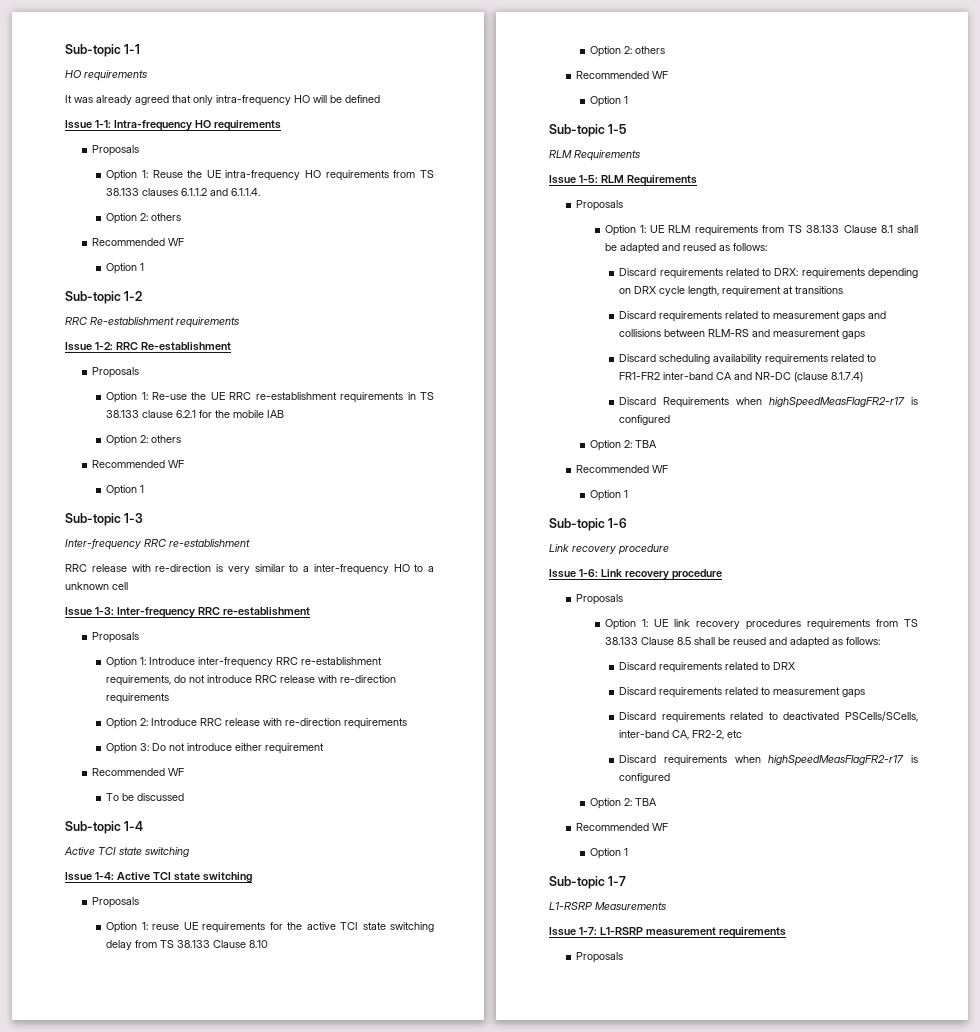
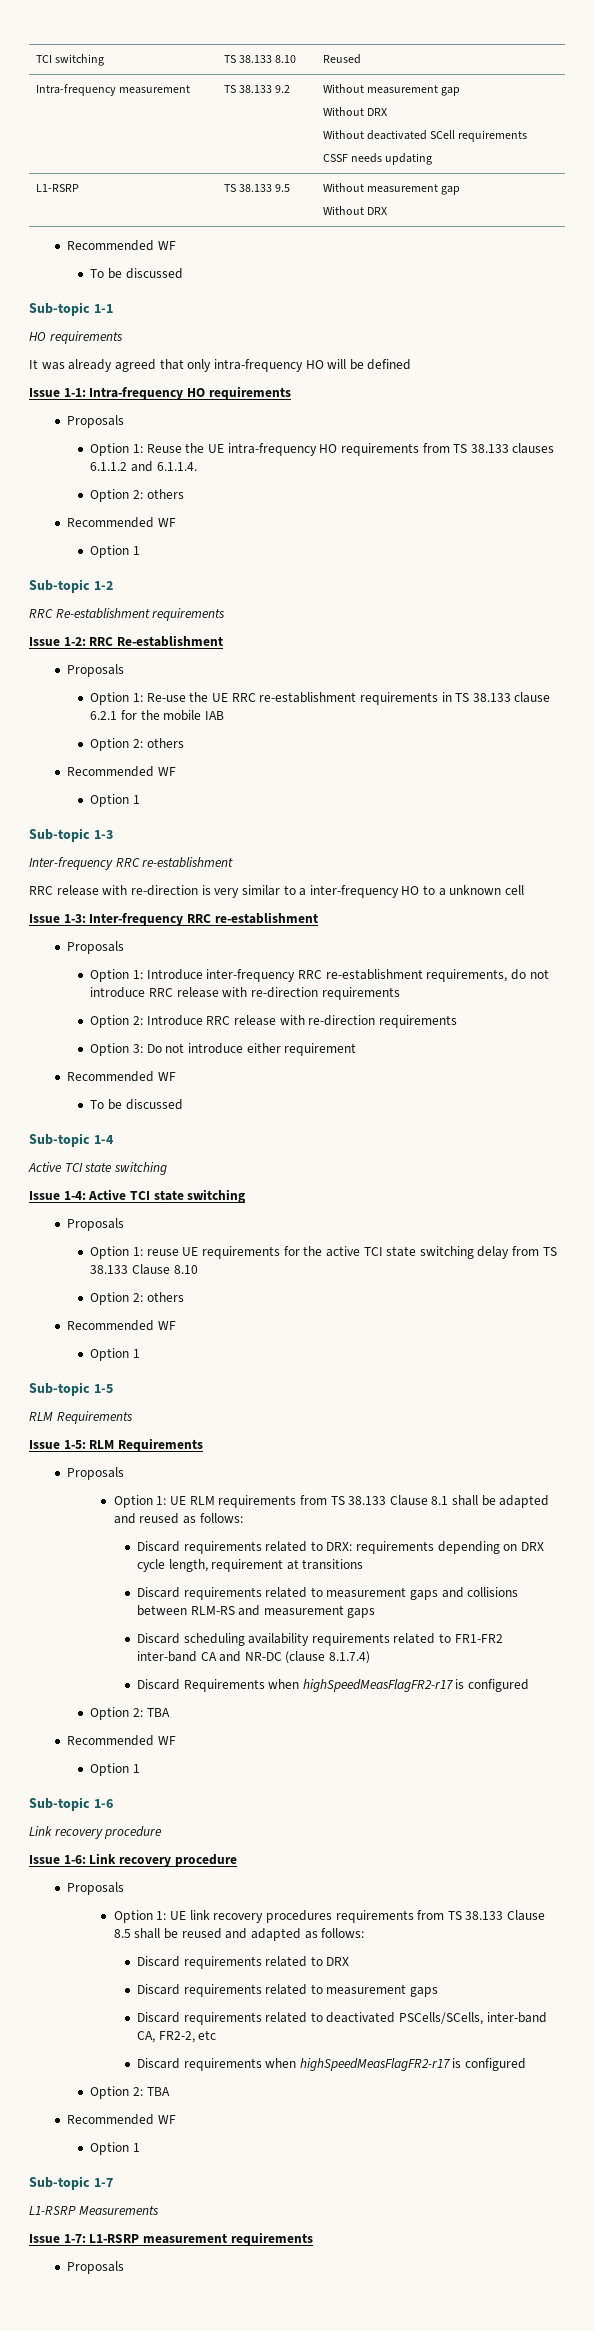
+ TCI switching | TS 38.133 8.10 | Reused
+ Intra-frequency measurement | TS 38.133 9.2 | Without measurement gap
+ Without DRX
+ Without deactivated SCell requirements
+ CSSF needs updating
+ L1-RSRP | TS 38.133 9.5 | Without measurement gap
+ Without DRX
+ Recommended WF
+ To be discussed

